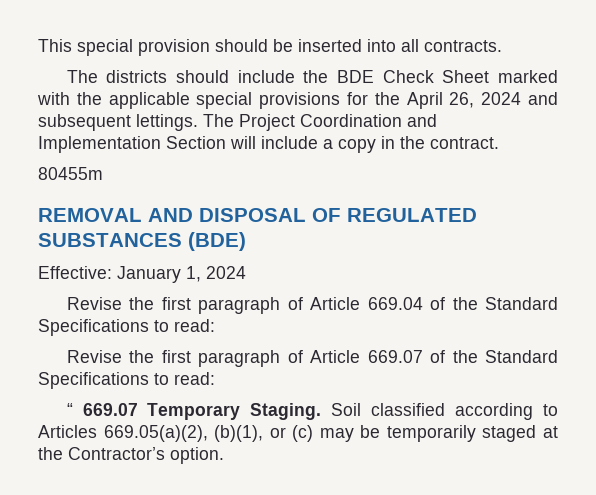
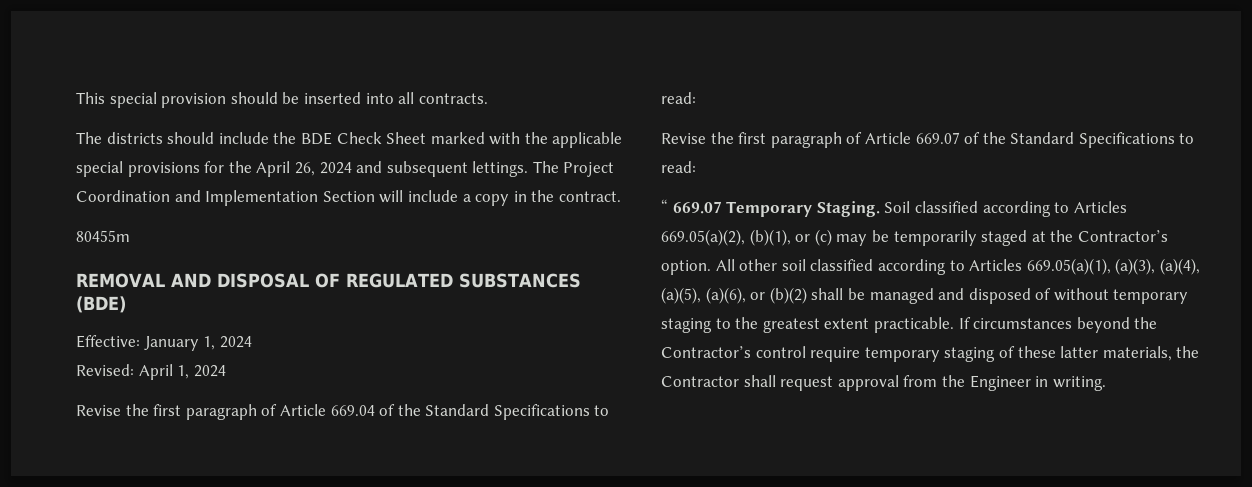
+ Revised: April 1, 2024
+ All other soil classified according to Articles 669.05(a)(1), (a)(3), (a)(4), (a)(5), (a)(6), or (b)(2) shall be managed and disposed of without temporary staging to the greatest extent practicable. If circumstances beyond the Contractor’s control require temporary staging of these latter materials, the Contractor shall request approval from the Engineer in writing.

